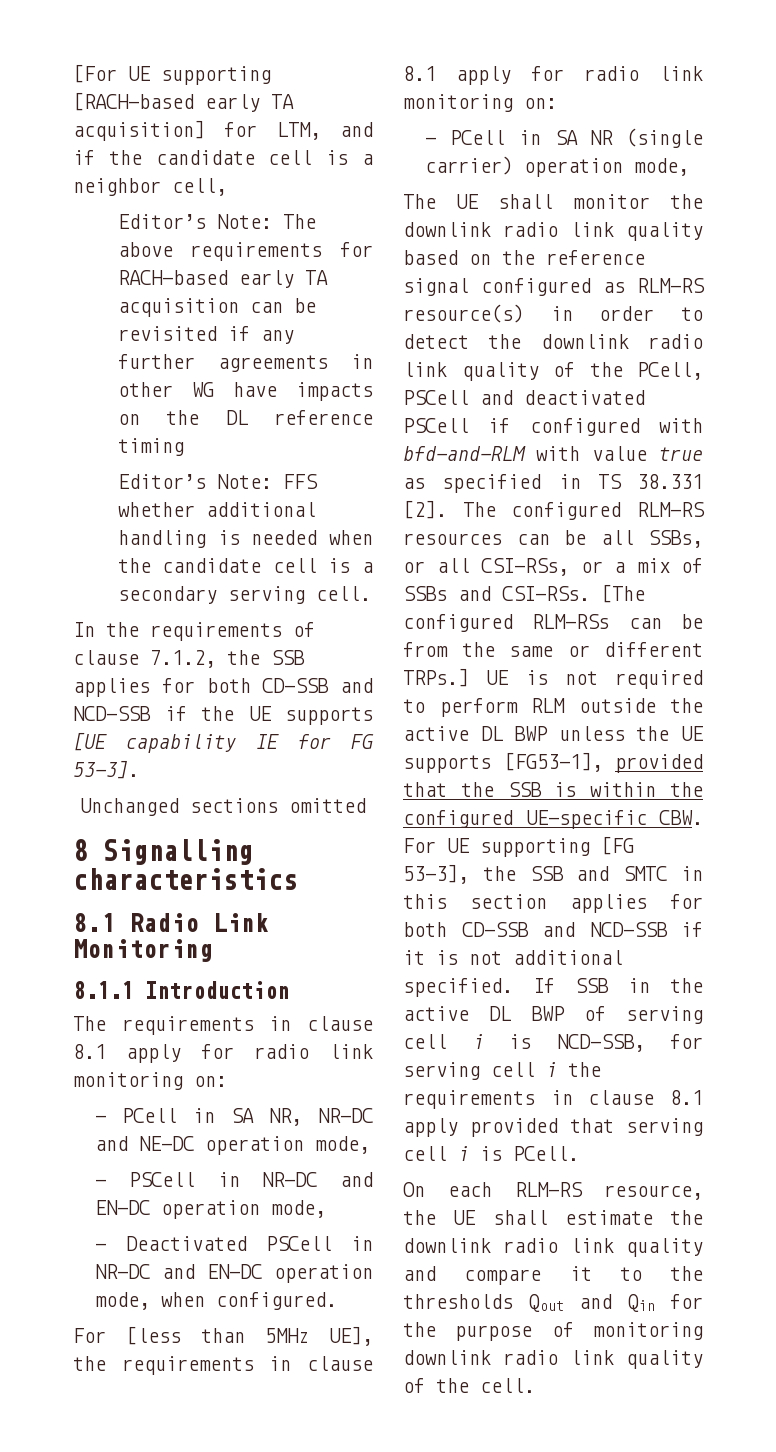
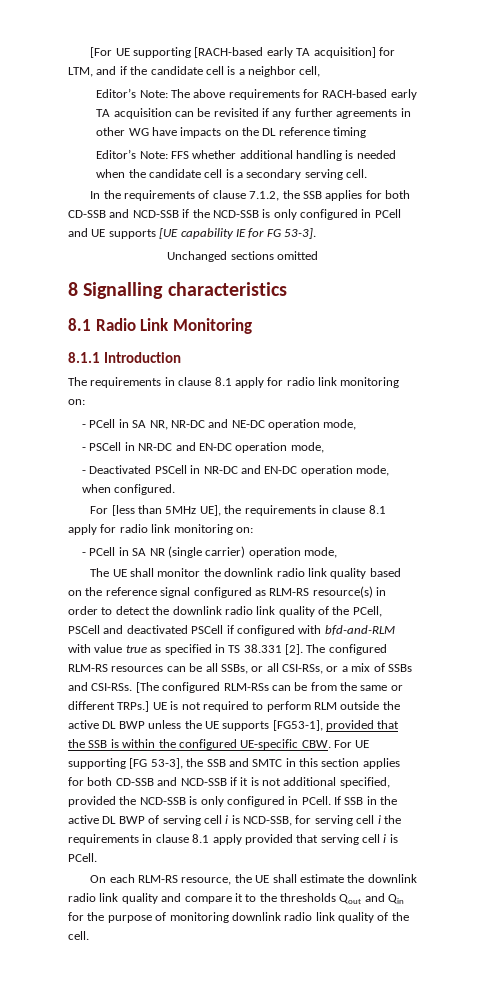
- In the requirements of clause 7.1.2, the SSB applies for both CD-SSB and NCD-SSB if the UE supports [UE capability IE for FG 53-3].
+ In the requirements of clause 7.1.2, the SSB applies for both CD-SSB and NCD-SSB if the NCD-SSB is only configured in PCell and UE supports [UE capability IE for FG 53-3].
- UE is not required to perform RLM outside the active DL BWP unless the UE supports [FG53-1], provided that the SSB is within the configured UE-specific CBW. For UE supporting [FG 53-3], the SSB and SMTC in this section applies for both CD-SSB and NCD-SSB if it is not additional specified.
+ UE is not required to perform RLM outside the active DL BWP unless the UE supports [FG53-1], provided that the SSB is within the configured UE-specific CBW. For UE supporting [FG 53-3], the SSB and SMTC in this section applies for both CD-SSB and NCD-SSB if it is not additional specified, provided the NCD-SSB is only configured in PCell.

